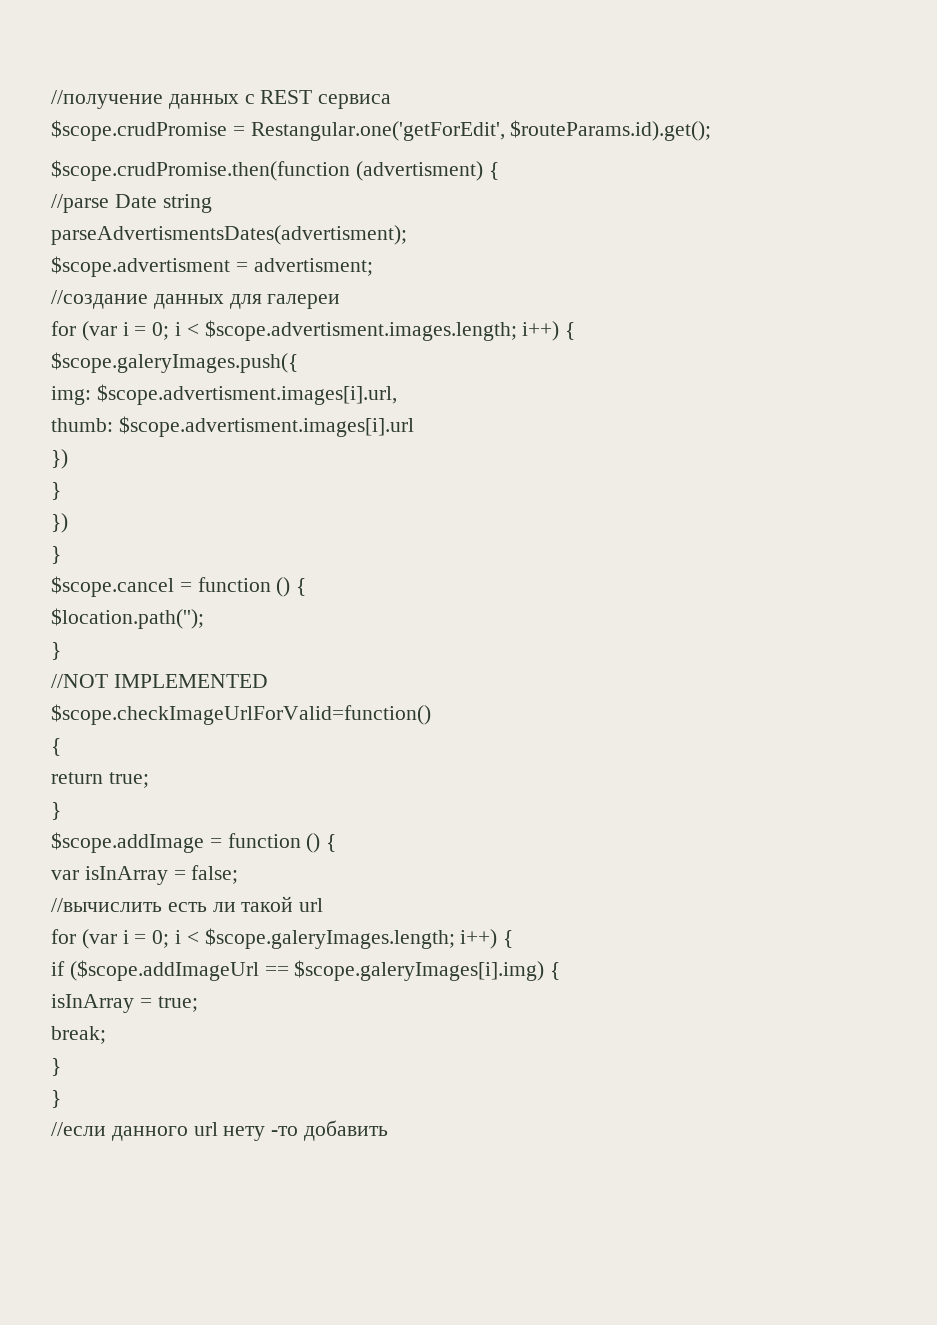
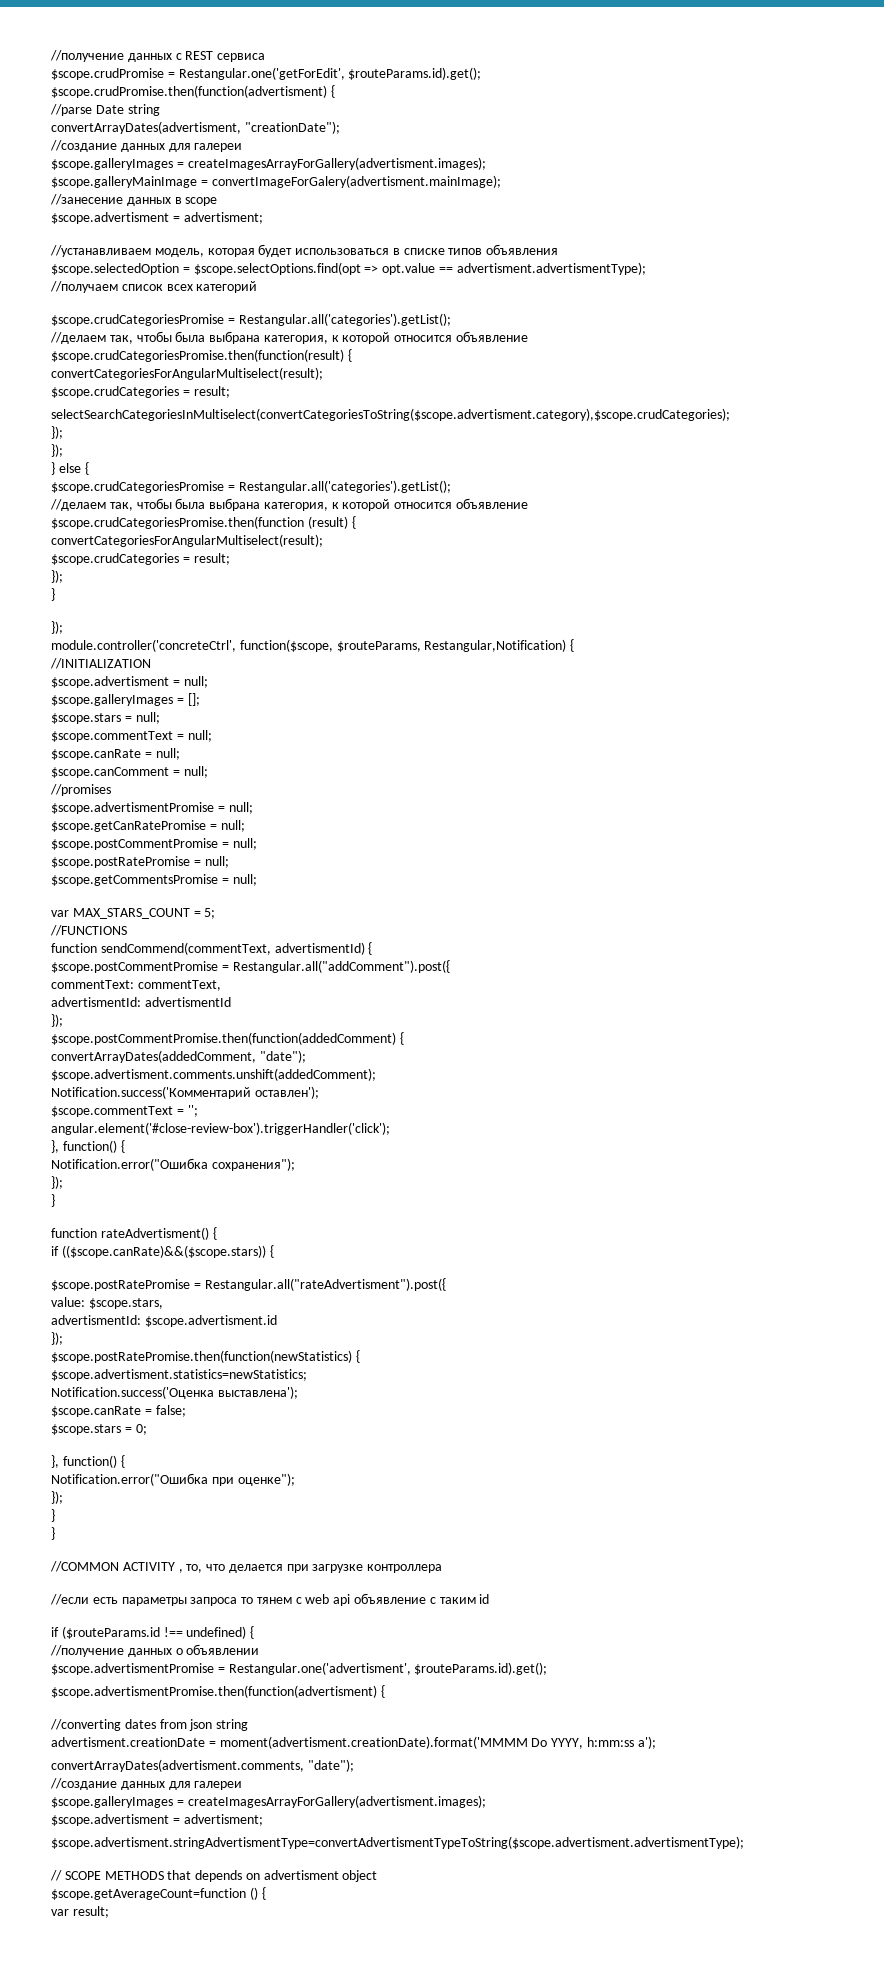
- $scope.crudPromise.then(function (advertisment) {
+ $scope.crudPromise.then(function(advertisment) {
- parseAdvertismentsDates(advertisment);
+ convertArrayDates(advertisment, "creationDate");
+ //создание данных для галереи
+ $scope.galleryImages = createImagesArrayForGallery(advertisment.images);
+ $scope.galleryMainImage = convertImageForGalery(advertisment.mainImage);
+ //занесение данных в scope
  $scope.advertisment = advertisment;
- //создание данных для галереи
- for (var i = 0; i < $scope.advertisment.images.length; i++) {
- $scope.galeryImages.push({
- img: $scope.advertisment.images[i].url,
- thumb: $scope.advertisment.images[i].url
- })
+ //устанавливаем модель, которая будет использоваться в списке типов объявления
+ $scope.selectedOption = $scope.selectOptions.find(opt => opt.value == advertisment.advertismentType);
+ //получаем список всех категорий
+ $scope.crudCategoriesPromise = Restangular.all('categories').getList();
+ //делаем так, чтобы была выбрана категория, к которой относится объявление
+ $scope.crudCategoriesPromise.then(function(result) {
+ convertCategoriesForAngularMultiselect(result);
+ $scope.crudCategories = result;
+ selectSearchCategoriesInMultiselect(convertCategoriesToString($scope.advertisment.category),$scope.crudCategories);
+ });
+ });
+ } else {
+ $scope.crudCategoriesPromise = Restangular.all('categories').getList();
+ //делаем так, чтобы была выбрана категория, к которой относится объявление
+ $scope.crudCategoriesPromise.then(function (result) {
+ convertCategoriesForAngularMultiselect(result);
+ $scope.crudCategories = result;
+ });
  }
- })
+ });
+ module.controller('concreteCtrl', function($scope, $routeParams, Restangular,Notification) {
+ //INITIALIZATION
+ $scope.advertisment = null;
+ $scope.galleryImages = [];
+ $scope.stars = null;
+ $scope.commentText = null;
+ $scope.canRate = null;
+ $scope.canComment = null;
+ //promises
+ $scope.advertismentPromise = null;
+ $scope.getCanRatePromise = null;
+ $scope.postCommentPromise = null;
+ $scope.postRatePromise = null;
+ $scope.getCommentsPromise = null;
+ var MAX_STARS_COUNT = 5;
+ //FUNCTIONS
+ function sendCommend(commentText, advertismentId) {
+ $scope.postCommentPromise = Restangular.all("addComment").post({
+ commentText: commentText,
+ advertismentId: advertismentId
+ });
+ $scope.postCommentPromise.then(function(addedComment) {
+ convertArrayDates(addedComment, "date");
+ $scope.advertisment.comments.unshift(addedComment);
+ Notification.success('Комментарий оставлен');
+ $scope.commentText = '';
+ angular.element('#close-review-box').triggerHandler('click');
+ }, function() {
+ Notification.error("Ошибка сохранения");
+ });
  }
- $scope.cancel = function () {
- $location.path('');
- }
- //NOT IMPLEMENTED
- $scope.checkImageUrlForValid=function()
- {
- return true;
- }
- $scope.addImage = function () {
- var isInArray = false;
- //вычислить есть ли такой url
- for (var i = 0; i < $scope.galeryImages.length; i++) {
- if ($scope.addImageUrl == $scope.galeryImages[i].img) {
- isInArray = true;
- break;
+ function rateAdvertisment() {
+ if (($scope.canRate)&&($scope.stars)) {
+ $scope.postRatePromise = Restangular.all("rateAdvertisment").post({
+ value: $scope.stars,
+ advertismentId: $scope.advertisment.id
+ });
+ $scope.postRatePromise.then(function(newStatistics) {
+ $scope.advertisment.statistics=newStatistics;
+ Notification.success('Оценка выставлена');
+ $scope.canRate = false;
+ $scope.stars = 0;
+ }, function() {
+ Notification.error("Ошибка при оценке");
+ });
  }
  }
- //если данного url нету -то добавить
+ //COMMON ACTIVITY , то, что делается при загрузке контроллера
+ //если есть параметры запроса то тянем с web api объявление с таким id
+ if ($routeParams.id !== undefined) {
+ //получение данных о объявлении
+ $scope.advertismentPromise = Restangular.one('advertisment', $routeParams.id).get();
+ $scope.advertismentPromise.then(function(advertisment) {
+ //converting dates from json string
+ advertisment.creationDate = moment(advertisment.creationDate).format('MMMM Do YYYY, h:mm:ss a');
+ convertArrayDates(advertisment.comments, "date");
+ //создание данных для галереи
+ $scope.galleryImages = createImagesArrayForGallery(advertisment.images);
+ $scope.advertisment = advertisment;
+ $scope.advertisment.stringAdvertismentType=convertAdvertismentTypeToString($scope.advertisment.advertismentType);
+ // SCOPE METHODS that depends on advertisment object
+ $scope.getAverageCount=function () {
+ var result;

